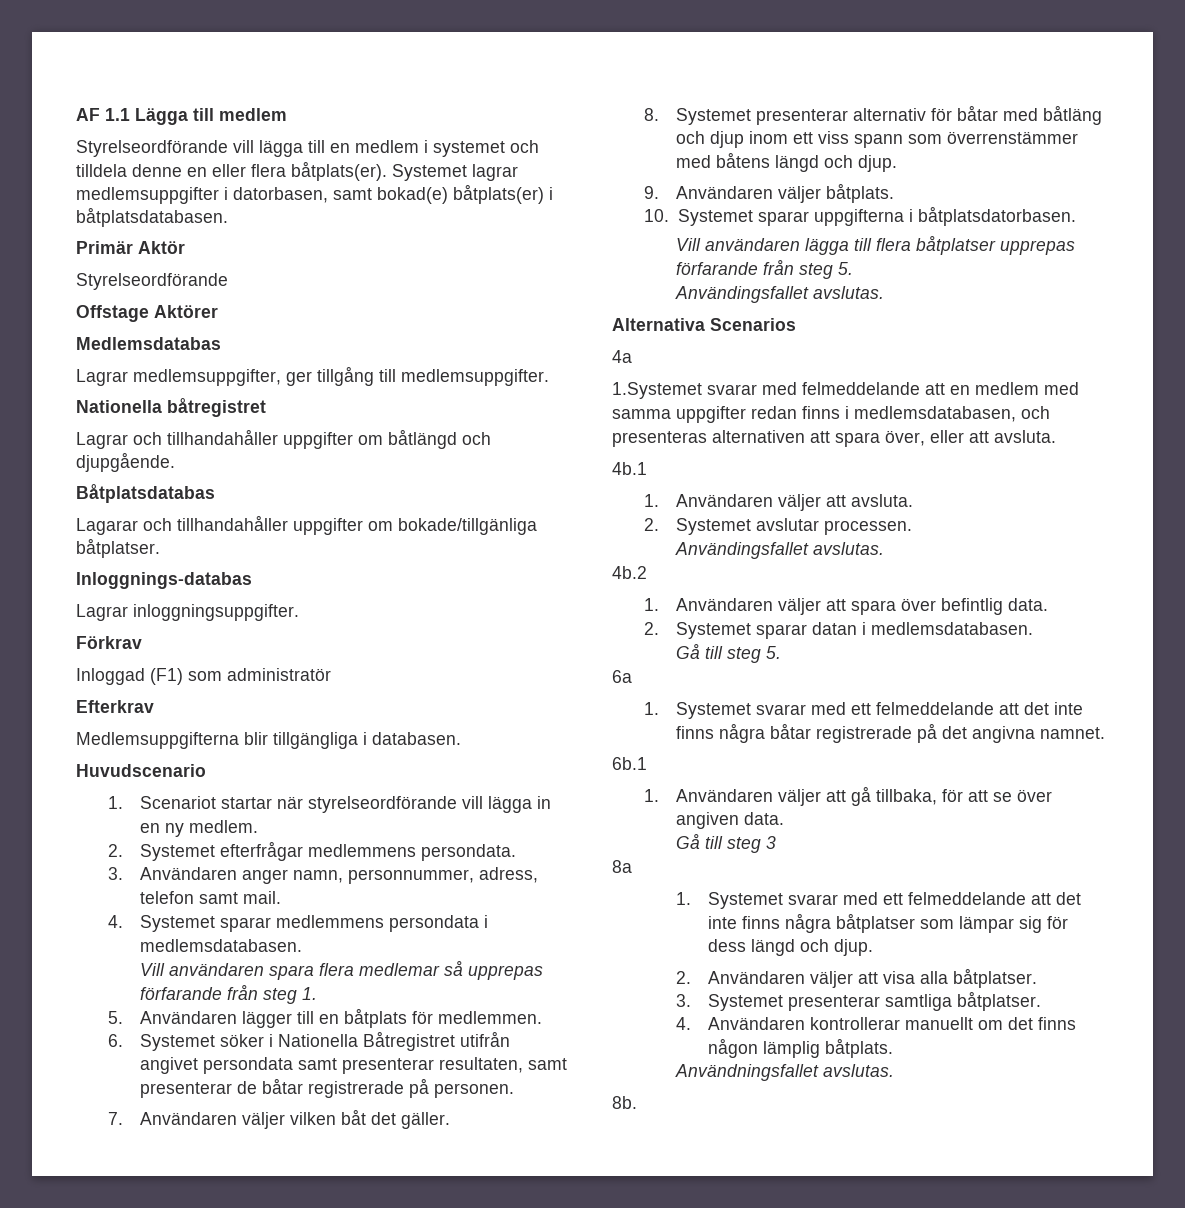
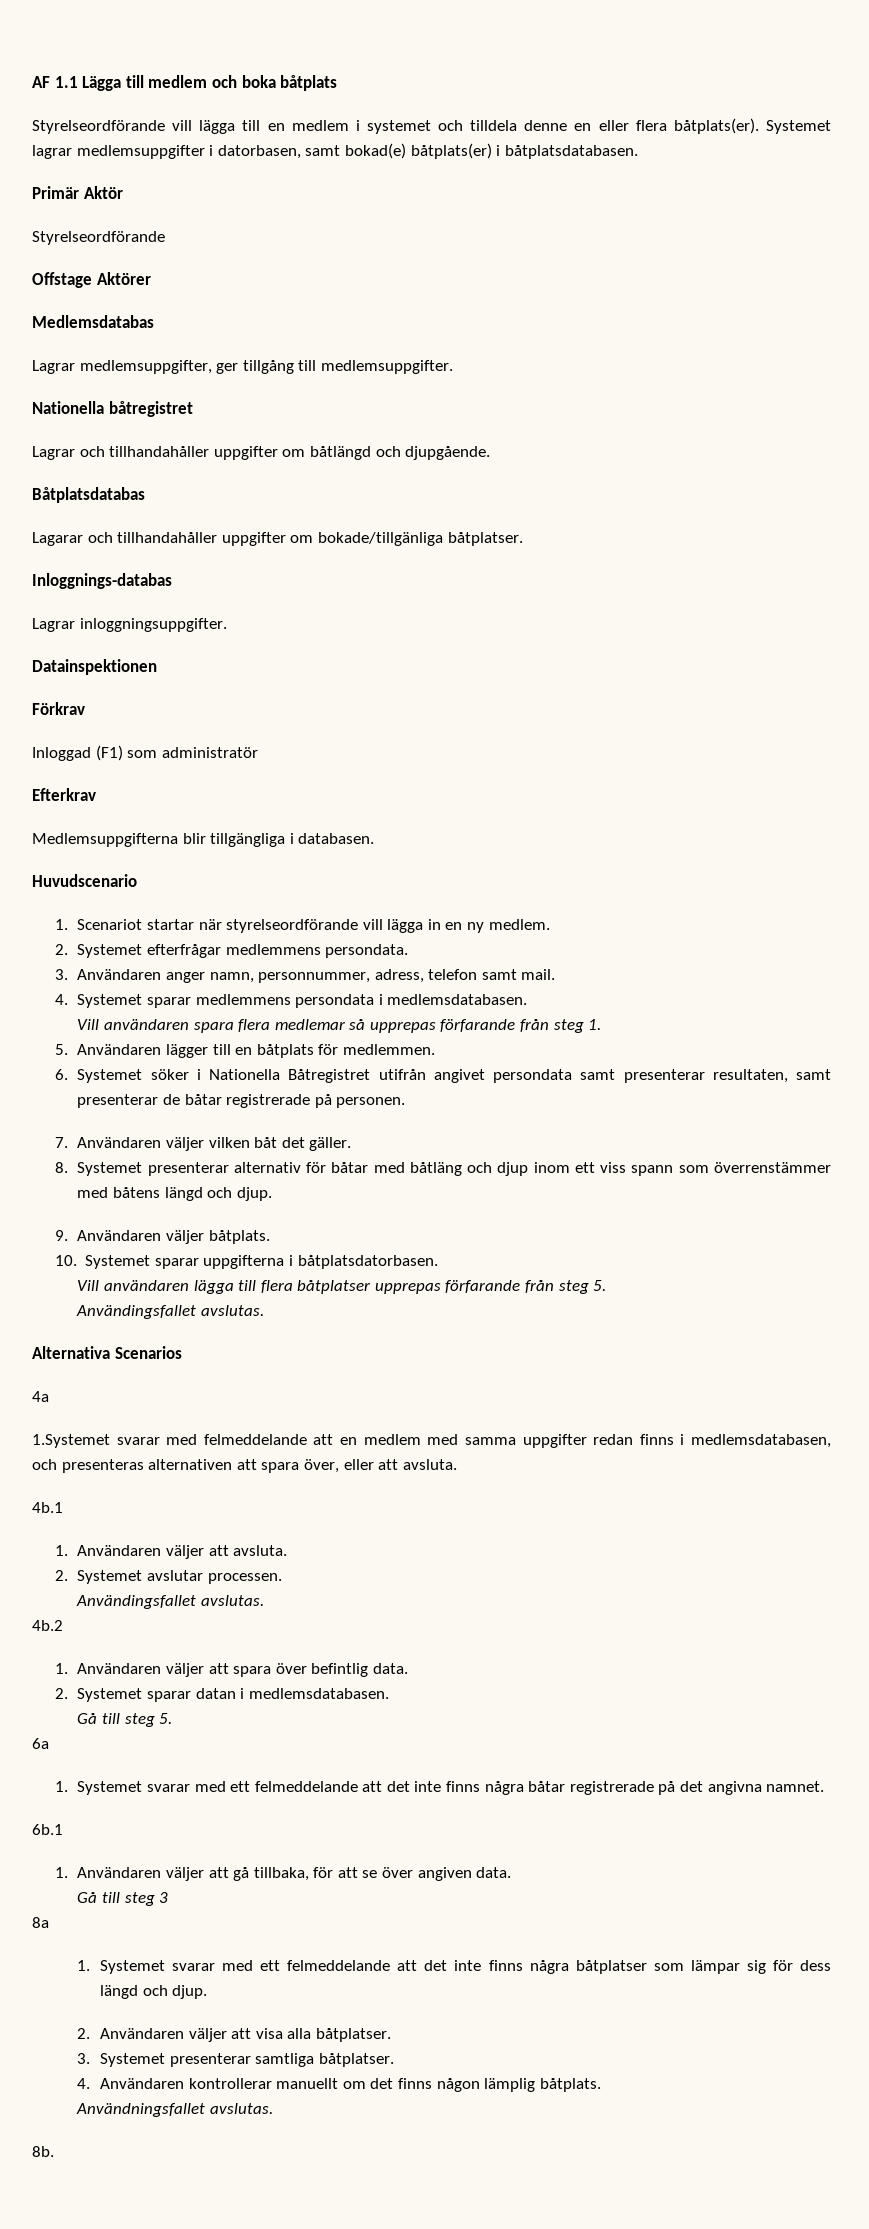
- AF 1.1 Lägga till medlem
+ AF 1.1 Lägga till medlem och boka båtplats
+ Datainspektionen

